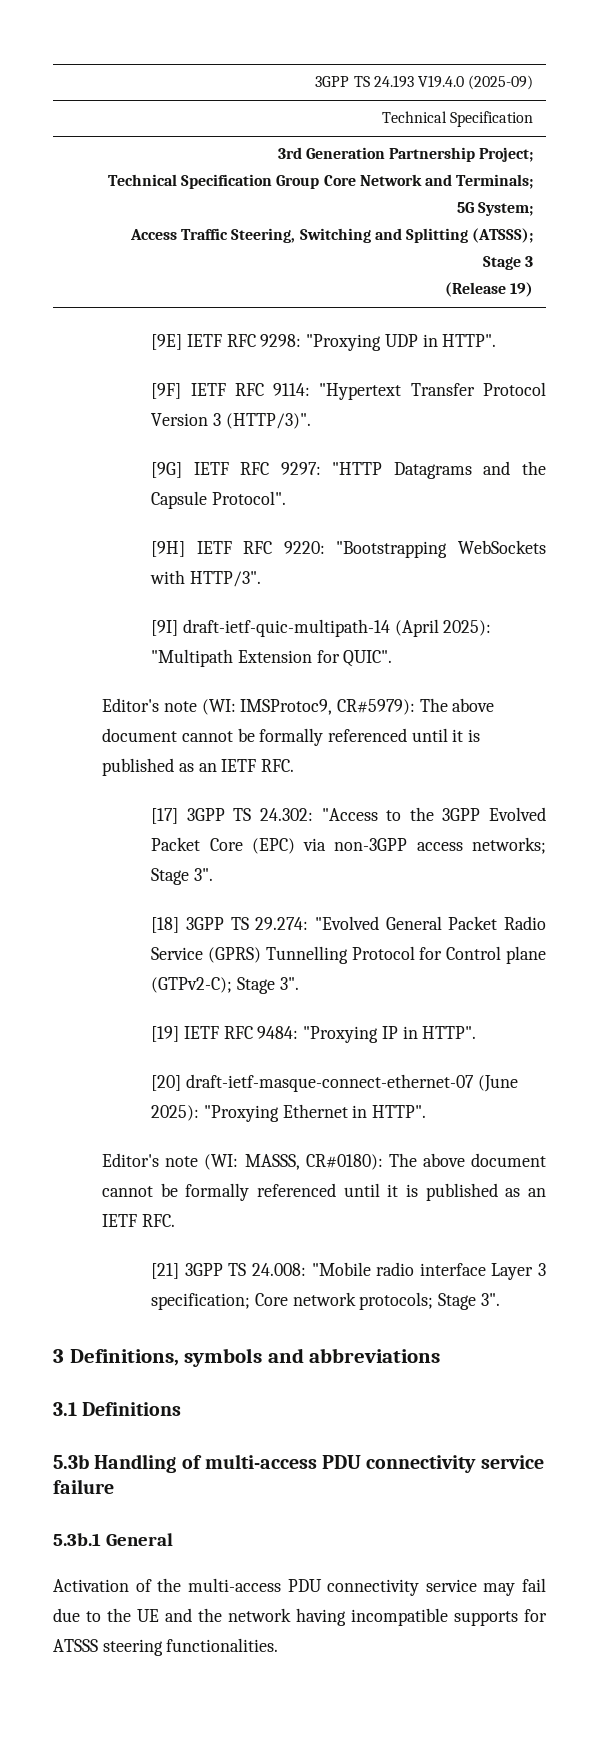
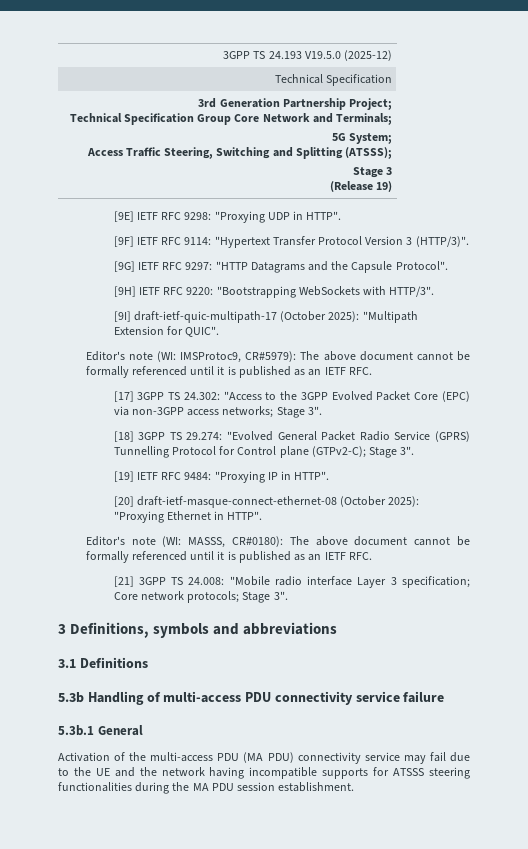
- 3GPP TS 24.193 V19.4.0 (2025-09)
+ 3GPP TS 24.193 V19.5.0 (2025-12)
- [9I] draft-ietf-quic-multipath-14 (April 2025): "Multipath Extension for QUIC".
+ [9I] draft-ietf-quic-multipath-17 (October 2025): "Multipath Extension for QUIC".
- [20] draft-ietf-masque-connect-ethernet-07 (June 2025): "Proxying Ethernet in HTTP".
+ [20] draft-ietf-masque-connect-ethernet-08 (October 2025): "Proxying Ethernet in HTTP".
- Activation of the multi-access PDU connectivity service may fail due to the UE and the network having incompatible supports for ATSSS steering functionalities.
+ Activation of the multi-access PDU (MA PDU) connectivity service may fail due to the UE and the network having incompatible supports for ATSSS steering functionalities during the MA PDU session establishment.

